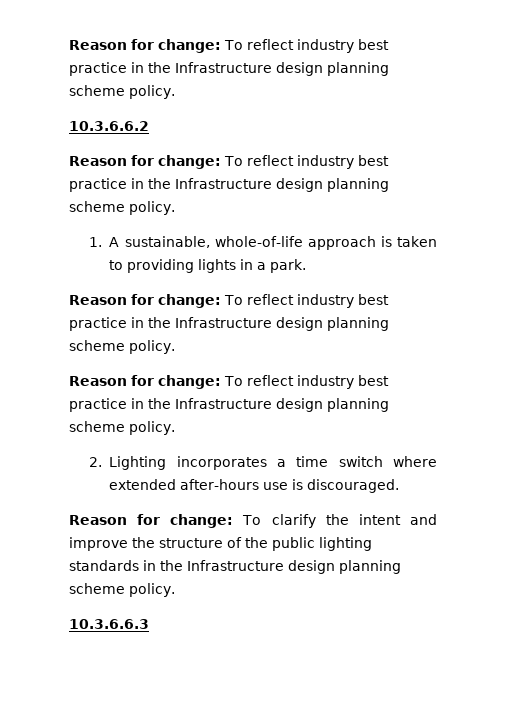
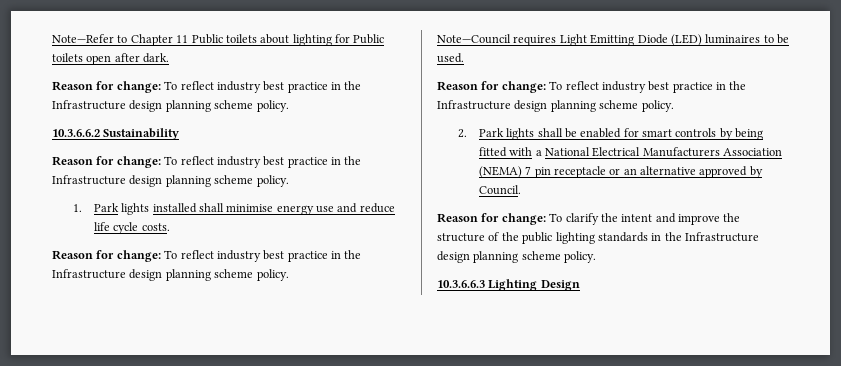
+ Note—Refer to Chapter 11 Public toilets about lighting for Public toilets open after dark.
- 10.3.6.6.2
+ 10.3.6.6.2 Sustainability
- 1. A sustainable, whole-of-life approach is taken to providing lights in a park.
+ 1. Park lights installed shall minimise energy use and reduce life cycle costs.
+ Note—Council requires Light Emitting Diode (LED) luminaires to be used.
- 2. Lighting incorporates a time switch where extended after-hours use is discouraged.
+ 2. Park lights shall be enabled for smart controls by being fitted with a National Electrical Manufacturers Association (NEMA) 7 pin receptacle or an alternative approved by Council.
- 10.3.6.6.3
+ 10.3.6.6.3 Lighting Design

